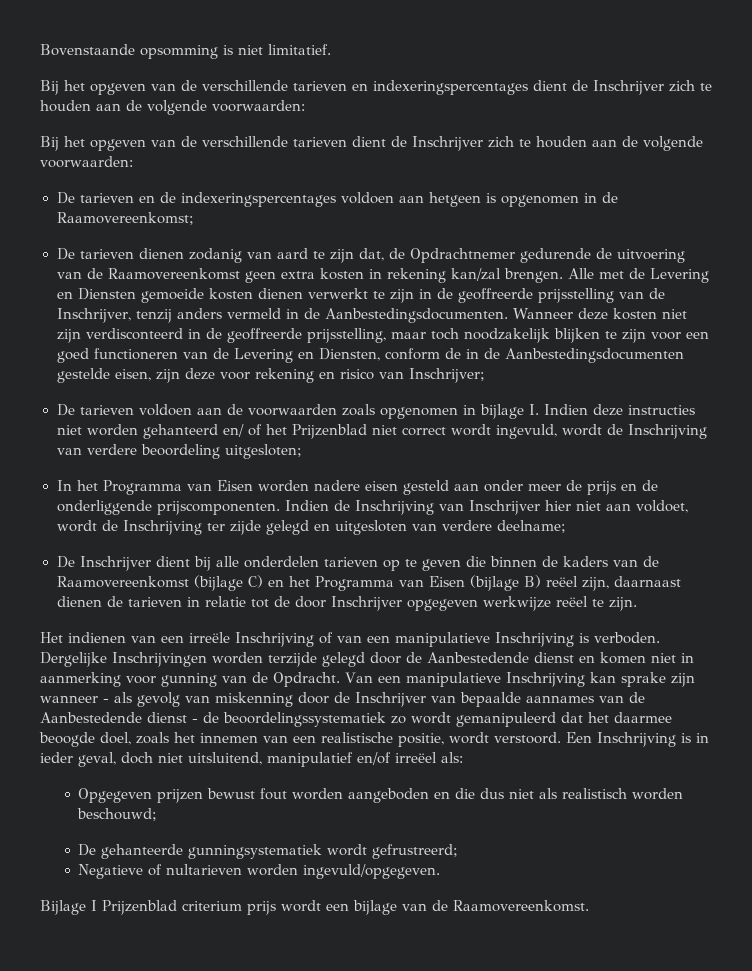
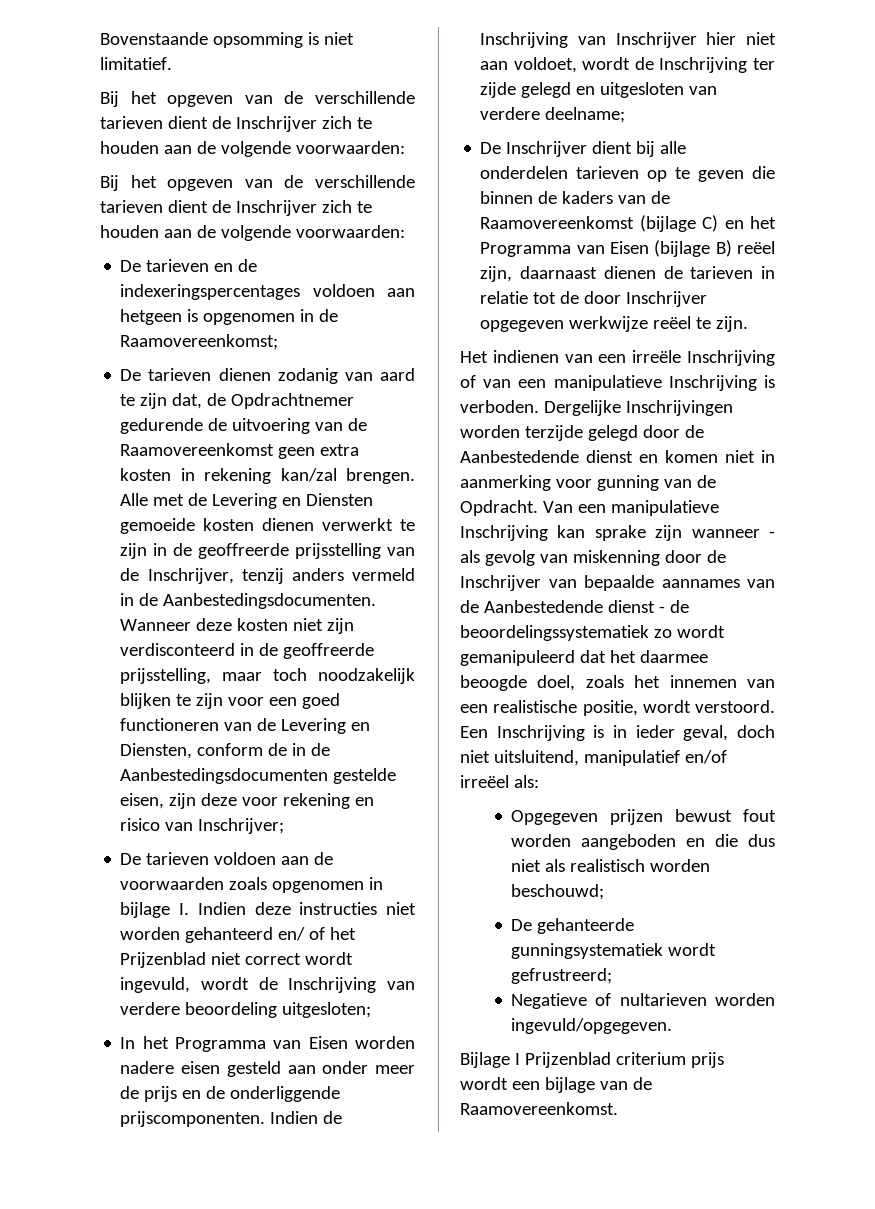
  Bovenstaande opsomming is niet limitatief.
- Bij het opgeven van de verschillende tarieven en indexeringspercentages dient de Inschrijver zich te houden aan de volgende voorwaarden:
+ Bij het opgeven van de verschillende tarieven dient de Inschrijver zich te houden aan de volgende voorwaarden:

